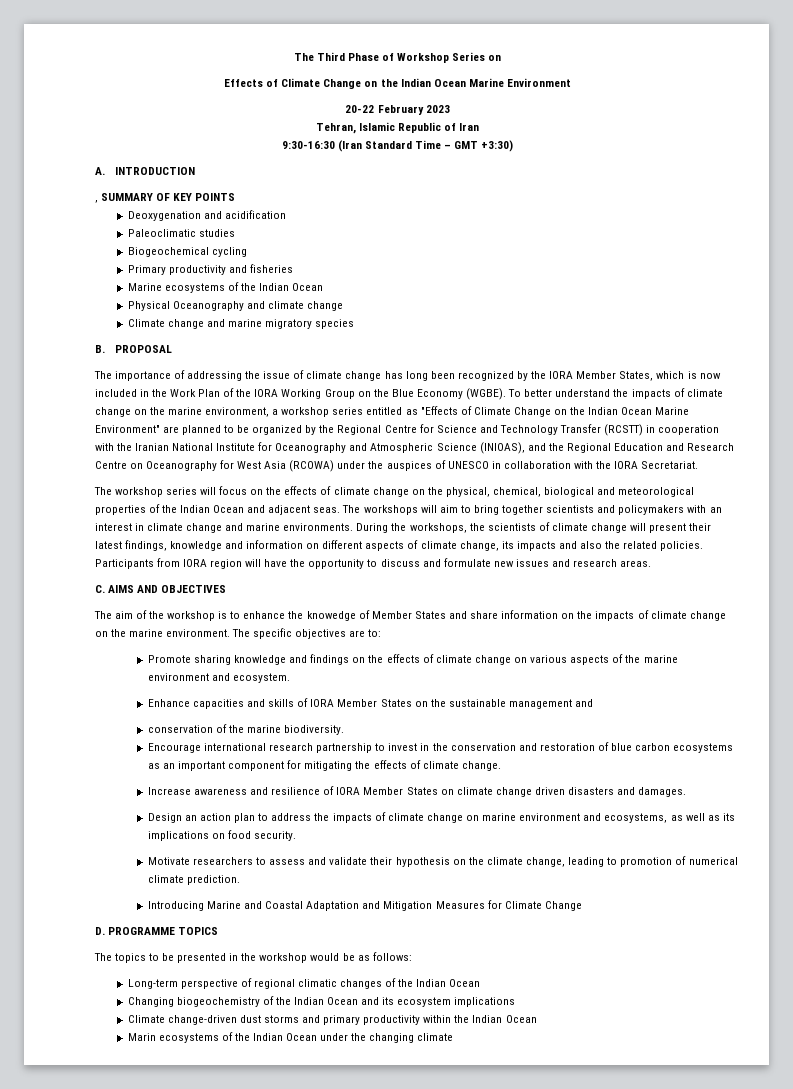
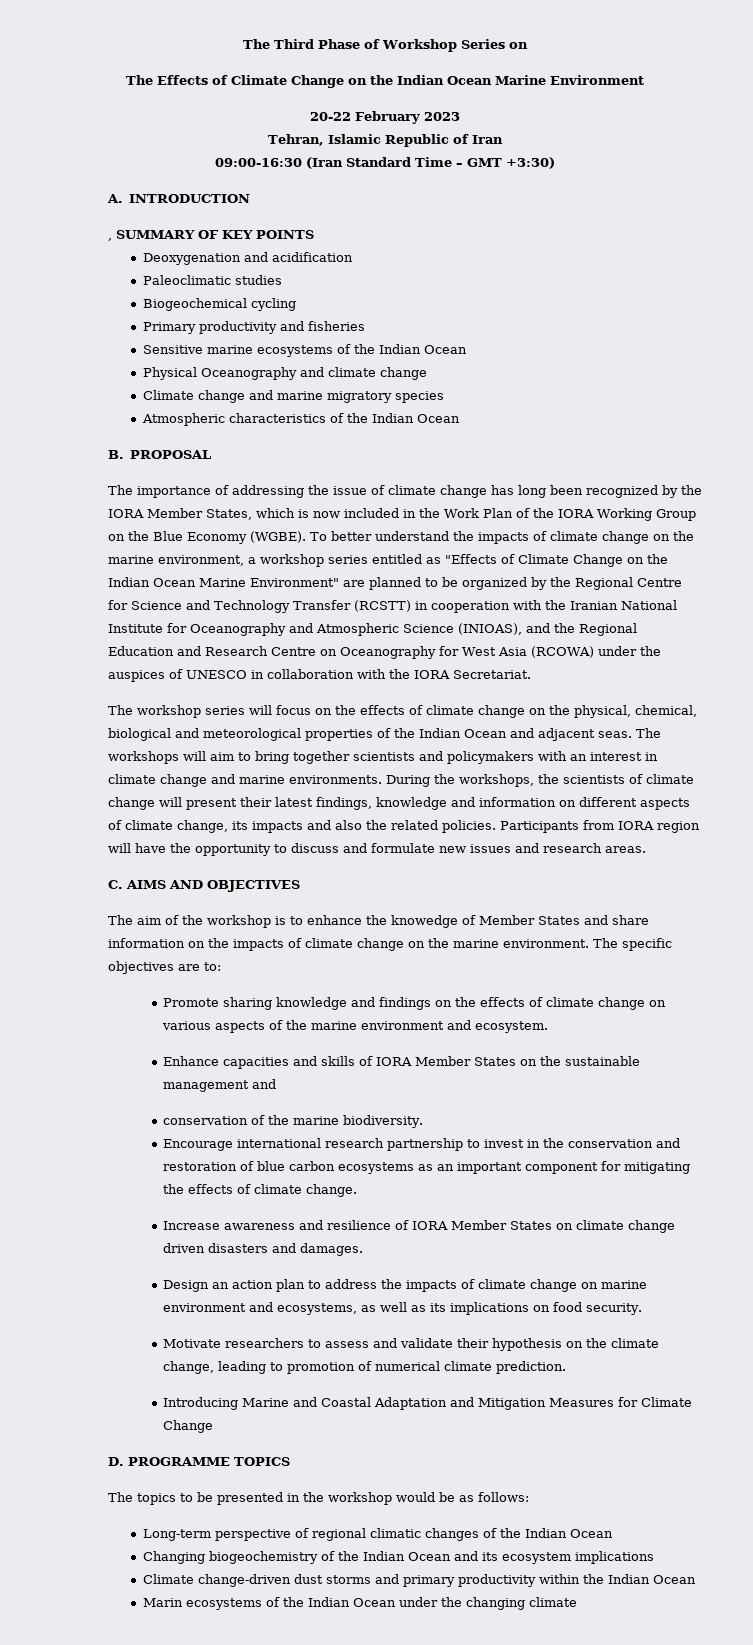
- Effects of Climate Change on the Indian Ocean Marine Environment
+ The Effects of Climate Change on the Indian Ocean Marine Environment
- 9:30-16:30 (Iran Standard Time – GMT +3:30)
+ 09:00-16:30 (Iran Standard Time – GMT +3:30)
- Marine ecosystems of the Indian Ocean
+ Sensitive marine ecosystems of the Indian Ocean
+ Atmospheric characteristics of the Indian Ocean

